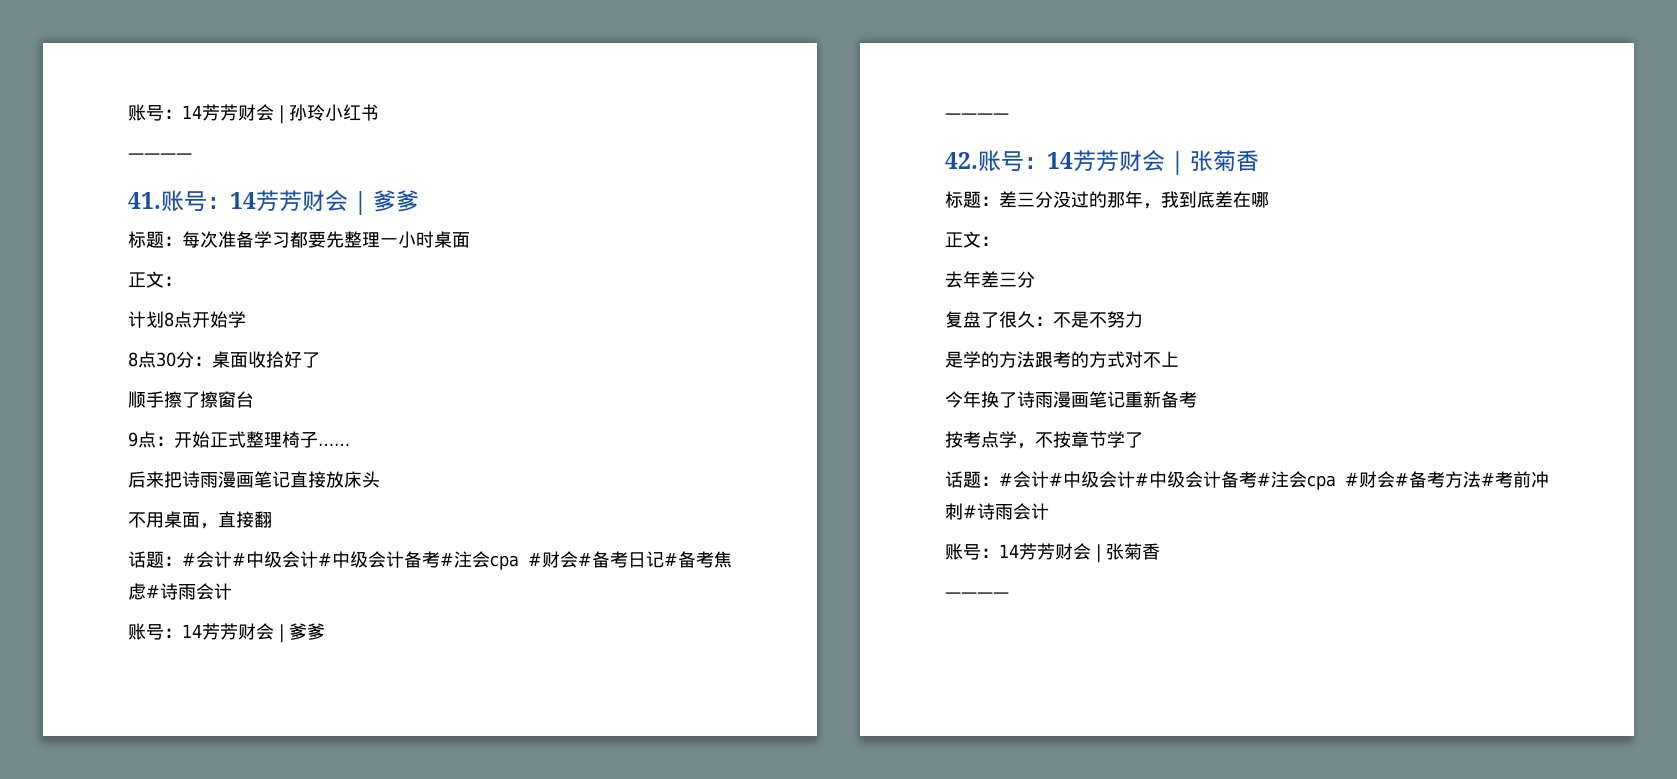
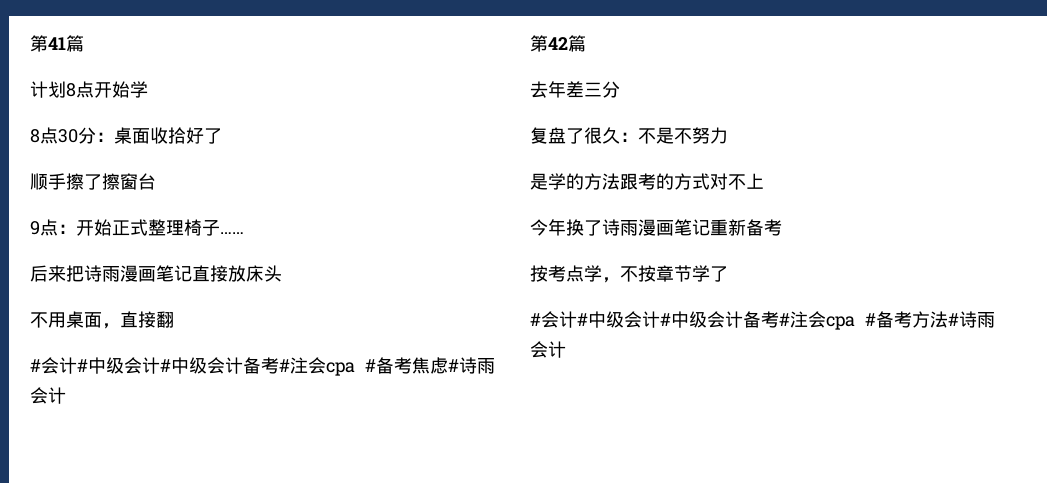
- 账号：14芳芳财会 | 孙玲小红书
- ————
- 41.账号：14芳芳财会 | 爹爹
- 标题：每次准备学习都要先整理一小时桌面
- 正文：
+ 第41篇
- 话题：#会计#中级会计#中级会计备考#注会cpa #财会#备考日记#备考焦虑#诗雨会计
- 账号：14芳芳财会 | 爹爹
- ————
- 42.账号：14芳芳财会 | 张菊香
- 标题：差三分没过的那年，我到底差在哪
- 正文：
+ #会计#中级会计#中级会计备考#注会cpa #备考焦虑#诗雨会计
+ 第42篇
- 话题：#会计#中级会计#中级会计备考#注会cpa #财会#备考方法#考前冲刺#诗雨会计
- 账号：14芳芳财会 | 张菊香
- ————
+ #会计#中级会计#中级会计备考#注会cpa #备考方法#诗雨会计

